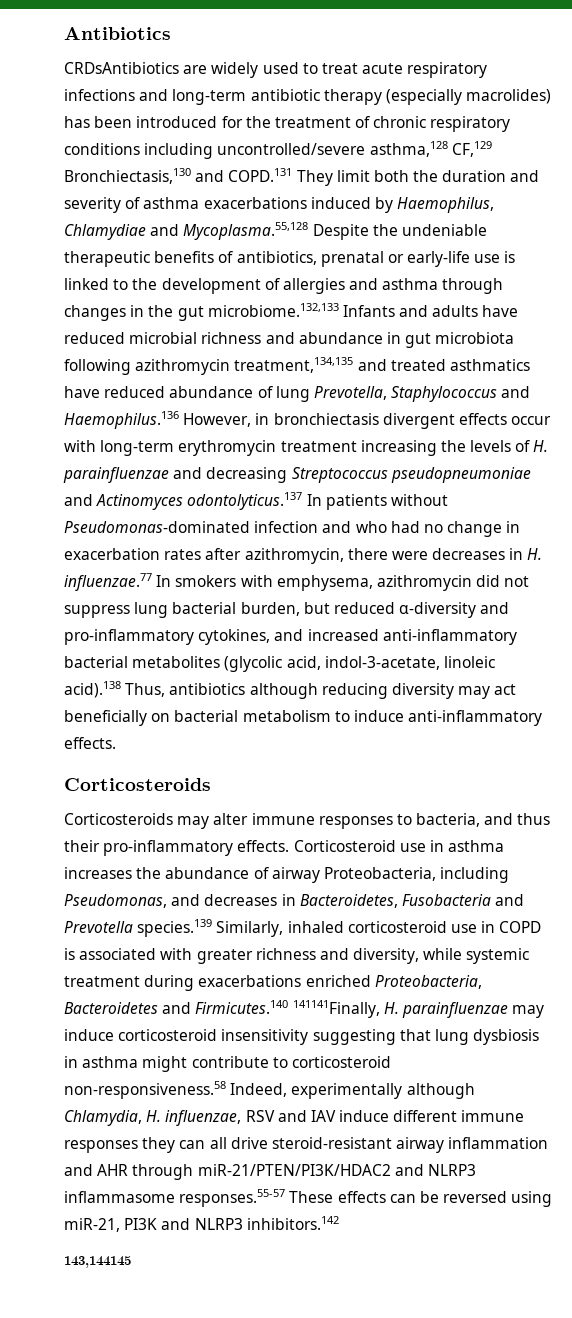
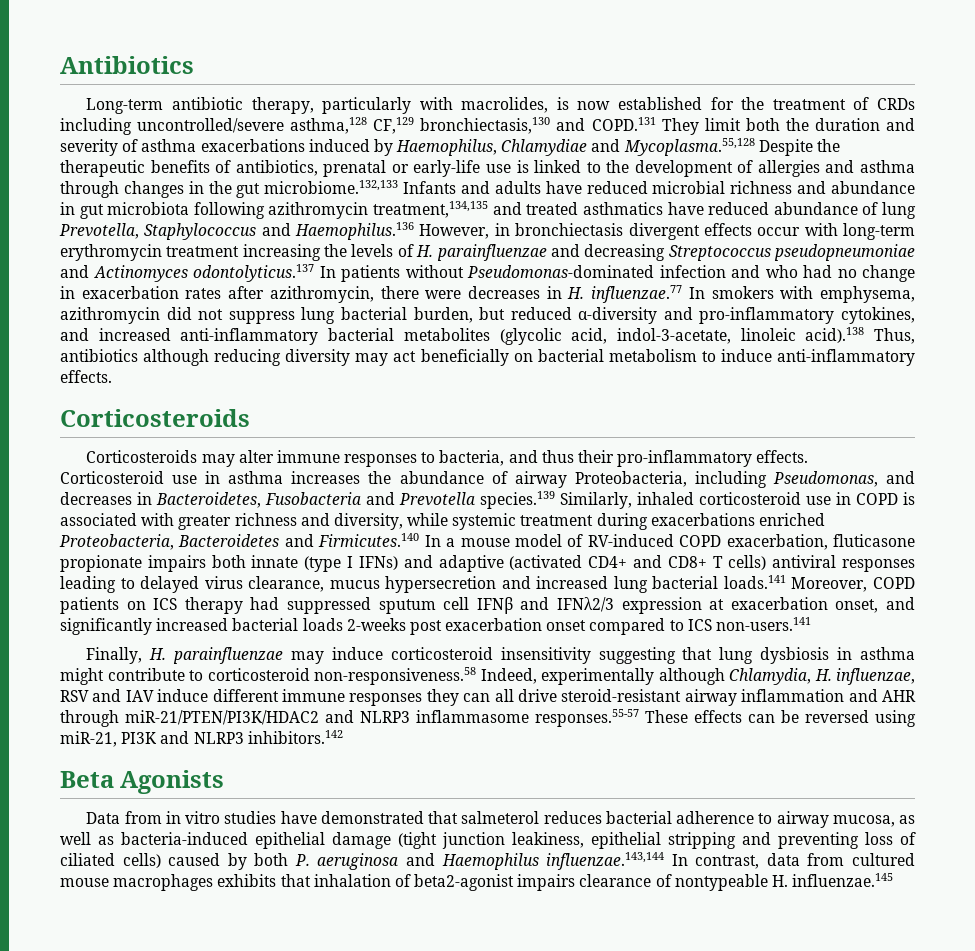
- CRDsAntibiotics are widely used to treat acute respiratory infections and long-term antibiotic therapy (especially macrolides) has been introduced for the treatment of chronic respiratory conditions including uncontrolled/severe asthma,128 CF,129 Bronchiectasis,130 and COPD.131 They limit both the duration and severity of asthma exacerbations induced by Haemophilus, Chlamydiae and Mycoplasma.55,128 Despite the undeniable therapeutic benefits of antibiotics, prenatal or early-life use is linked to the development of allergies and asthma through changes in the gut microbiome.132,133 Infants and adults have reduced microbial richness and abundance in gut microbiota following azithromycin treatment,134,135 and treated asthmatics have reduced abundance of lung Prevotella, Staphylococcus and Haemophilus.136 However, in bronchiectasis divergent effects occur with long-term erythromycin treatment increasing the levels of H. parainfluenzae and decreasing Streptococcus pseudopneumoniae and Actinomyces odontolyticus.137 In patients without Pseudomonas-dominated infection and who had no change in exacerbation rates after azithromycin, there were decreases in H. influenzae.77 In smokers with emphysema, azithromycin did not suppress lung bacterial burden, but reduced α-diversity and pro-inflammatory cytokines, and increased anti-inflammatory bacterial metabolites (glycolic acid, indol-3-acetate, linoleic acid).138 Thus, antibiotics although reducing diversity may act beneficially on bacterial metabolism to induce anti-inflammatory effects.
+ Long-term antibiotic therapy, particularly with macrolides, is now established for the treatment of CRDs including uncontrolled/severe asthma,128 CF,129 bronchiectasis,130 and COPD.131 They limit both the duration and severity of asthma exacerbations induced by Haemophilus, Chlamydiae and Mycoplasma.55,128 Despite the therapeutic benefits of antibiotics, prenatal or early-life use is linked to the development of allergies and asthma through changes in the gut microbiome.132,133 Infants and adults have reduced microbial richness and abundance in gut microbiota following azithromycin treatment,134,135 and treated asthmatics have reduced abundance of lung Prevotella, Staphylococcus and Haemophilus.136 However, in bronchiectasis divergent effects occur with long-term erythromycin treatment increasing the levels of H. parainfluenzae and decreasing Streptococcus pseudopneumoniae and Actinomyces odontolyticus.137 In patients without Pseudomonas-dominated infection and who had no change in exacerbation rates after azithromycin, there were decreases in H. influenzae.77 In smokers with emphysema, azithromycin did not suppress lung bacterial burden, but reduced α-diversity and pro-inflammatory cytokines, and increased anti-inflammatory bacterial metabolites (glycolic acid, indol-3-acetate, linoleic acid).138 Thus, antibiotics although reducing diversity may act beneficially on bacterial metabolism to induce anti-inflammatory effects.
- Corticosteroid use in asthma increases the abundance of airway Proteobacteria, including Pseudomonas, and decreases in Bacteroidetes, Fusobacteria and Prevotella species.139 Similarly, inhaled corticosteroid use in COPD is associated with greater richness and diversity, while systemic treatment during exacerbations enriched Proteobacteria, Bacteroidetes and Firmicutes.140 141141Finally, H. parainfluenzae may induce corticosteroid insensitivity suggesting that lung dysbiosis in asthma might contribute to corticosteroid non-responsiveness.58 Indeed, experimentally although Chlamydia, H. influenzae, RSV and IAV induce different immune responses they can all drive steroid-resistant airway inflammation and AHR through miR-21/PTEN/PI3K/HDAC2 and NLRP3 inflammasome responses.55-57 These effects can be reversed using miR-21, PI3K and NLRP3 inhibitors.142
+ Corticosteroid use in asthma increases the abundance of airway Proteobacteria, including Pseudomonas, and decreases in Bacteroidetes, Fusobacteria and Prevotella species.139 Similarly, inhaled corticosteroid use in COPD is associated with greater richness and diversity, while systemic treatment during exacerbations enriched Proteobacteria, Bacteroidetes and Firmicutes.140 In a mouse model of RV-induced COPD exacerbation, fluticasone propionate impairs both innate (type I IFNs) and adaptive (activated CD4+ and CD8+ T cells) antiviral responses leading to delayed virus clearance, mucus hypersecretion and increased lung bacterial loads.141 Moreover, COPD patients on ICS therapy had suppressed sputum cell IFNβ and IFNλ2/3 expression at exacerbation onset, and significantly increased bacterial loads 2-weeks post exacerbation onset compared to ICS non-users.141
+ Finally, H. parainfluenzae may induce corticosteroid insensitivity suggesting that lung dysbiosis in asthma might contribute to corticosteroid non-responsiveness.58 Indeed, experimentally although Chlamydia, H. influenzae, RSV and IAV induce different immune responses they can all drive steroid-resistant airway inflammation and AHR through miR-21/PTEN/PI3K/HDAC2 and NLRP3 inflammasome responses.55-57 These effects can be reversed using miR-21, PI3K and NLRP3 inhibitors.142
- 143,144145
+ Beta Agonists
+ Data from in vitro studies have demonstrated that salmeterol reduces bacterial adherence to airway mucosa, as well as bacteria-induced epithelial damage (tight junction leakiness, epithelial stripping and preventing loss of ciliated cells) caused by both P. aeruginosa and Haemophilus influenzae.143,144 In contrast, data from cultured mouse macrophages exhibits that inhalation of beta2-agonist impairs clearance of nontypeable H. influenzae.145

